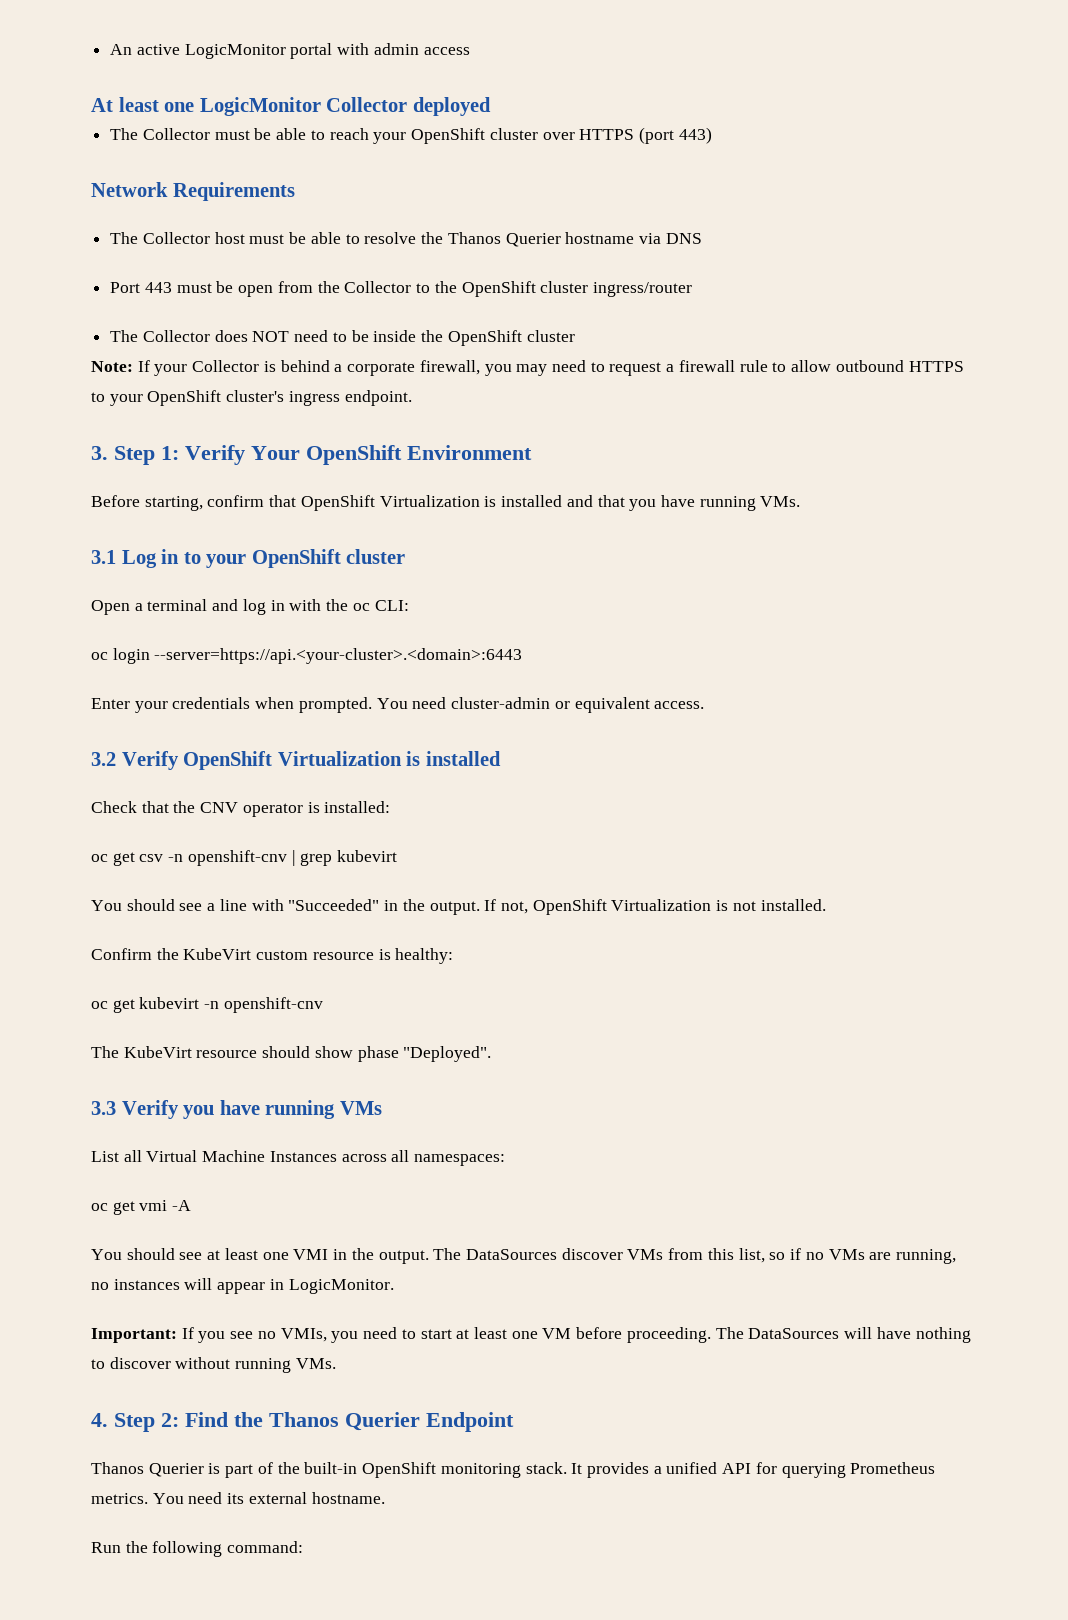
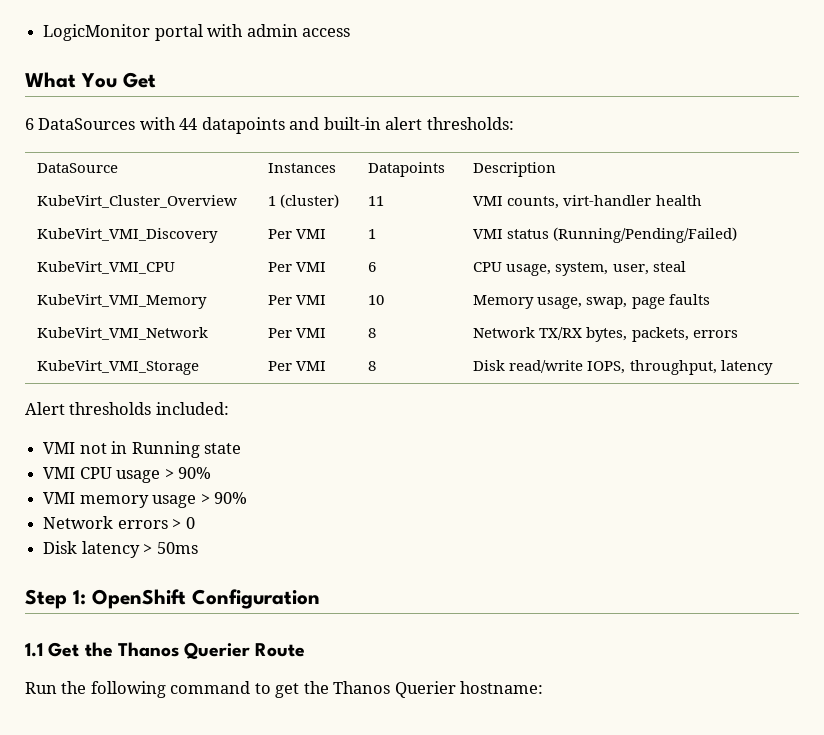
- An active LogicMonitor portal with admin access
+ LogicMonitor portal with admin access
- At least one LogicMonitor Collector deployed
- The Collector must be able to reach your OpenShift cluster over HTTPS (port 443)
- Network Requirements
- The Collector host must be able to resolve the Thanos Querier hostname via DNS
- Port 443 must be open from the Collector to the OpenShift cluster ingress/router
- The Collector does NOT need to be inside the OpenShift cluster
- Note: If your Collector is behind a corporate firewall, you may need to request a firewall rule to allow outbound HTTPS to your OpenShift cluster's ingress endpoint.
- 3. Step 1: Verify Your OpenShift Environment
- Before starting, confirm that OpenShift Virtualization is installed and that you have running VMs.
- 3.1 Log in to your OpenShift cluster
- Open a terminal and log in with the oc CLI:
- oc login --server=https://api.<your-cluster>.<domain>:6443
- Enter your credentials when prompted. You need cluster-admin or equivalent access.
- 3.2 Verify OpenShift Virtualization is installed
- Check that the CNV operator is installed:
- oc get csv -n openshift-cnv | grep kubevirt
- You should see a line with "Succeeded" in the output. If not, OpenShift Virtualization is not installed.
- Confirm the KubeVirt custom resource is healthy:
- oc get kubevirt -n openshift-cnv
- The KubeVirt resource should show phase "Deployed".
- 3.3 Verify you have running VMs
- List all Virtual Machine Instances across all namespaces:
- oc get vmi -A
- You should see at least one VMI in the output. The DataSources discover VMs from this list, so if no VMs are running, no instances will appear in LogicMonitor.
- Important: If you see no VMIs, you need to start at least one VM before proceeding. The DataSources will have nothing to discover without running VMs.
- 4. Step 2: Find the Thanos Querier Endpoint
- Thanos Querier is part of the built-in OpenShift monitoring stack. It provides a unified API for querying Prometheus metrics. You need its external hostname.
- Run the following command:
+ What You Get
+ 6 DataSources with 44 datapoints and built-in alert thresholds:
+ DataSource | Instances | Datapoints | Description
+ KubeVirt_Cluster_Overview | 1 (cluster) | 11 | VMI counts, virt-handler health
+ KubeVirt_VMI_Discovery | Per VMI | 1 | VMI status (Running/Pending/Failed)
+ KubeVirt_VMI_CPU | Per VMI | 6 | CPU usage, system, user, steal
+ KubeVirt_VMI_Memory | Per VMI | 10 | Memory usage, swap, page faults
+ KubeVirt_VMI_Network | Per VMI | 8 | Network TX/RX bytes, packets, errors
+ KubeVirt_VMI_Storage | Per VMI | 8 | Disk read/write IOPS, throughput, latency
+ Alert thresholds included:
+ VMI not in Running state
+ VMI CPU usage > 90%
+ VMI memory usage > 90%
+ Network errors > 0
+ Disk latency > 50ms
+ Step 1: OpenShift Configuration
+ 1.1 Get the Thanos Querier Route
+ Run the following command to get the Thanos Querier hostname:

